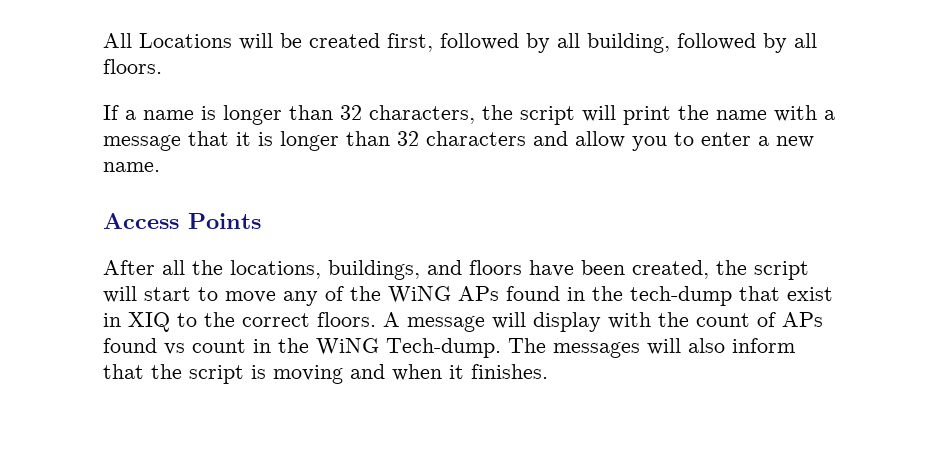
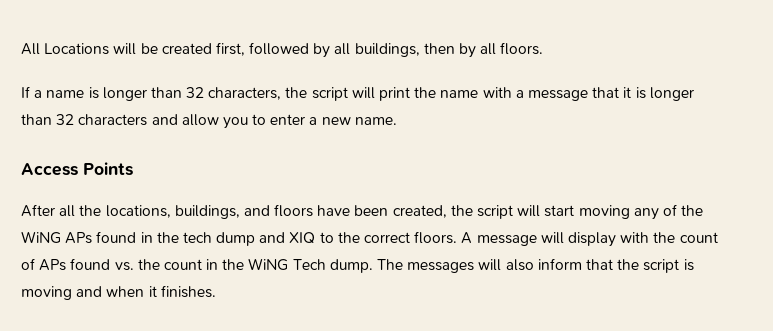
- All Locations will be created first, followed by all building, followed by all floors.
+ All Locations will be created first, followed by all buildings, then by all floors.
- After all the locations, buildings, and floors have been created, the script will start to move any of the WiNG APs found in the tech-dump that exist in XIQ to the correct floors.
+ After all the locations, buildings, and floors have been created, the script will start moving any of the WiNG APs found in the tech dump and XIQ to the correct floors.
- A message will display with the count of APs found vs count in the WiNG Tech-dump.
+ A message will display with the count of APs found vs. the count in the WiNG Tech dump.

